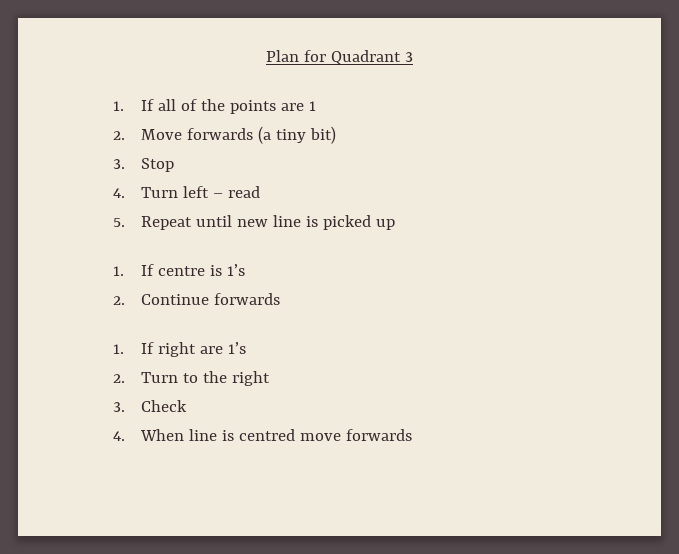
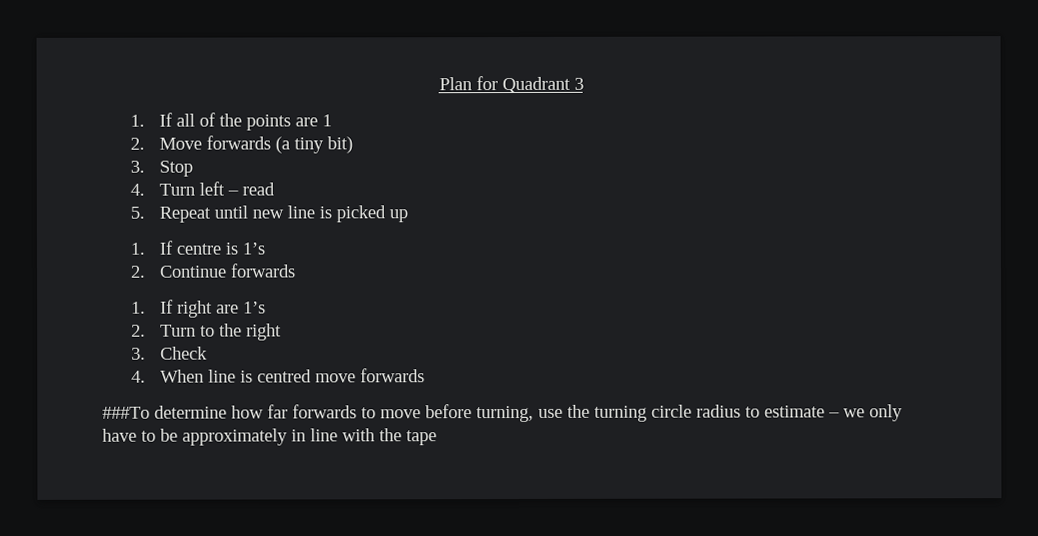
+ ###To determine how far forwards to move before turning, use the turning circle radius to estimate – we only have to be approximately in line with the tape

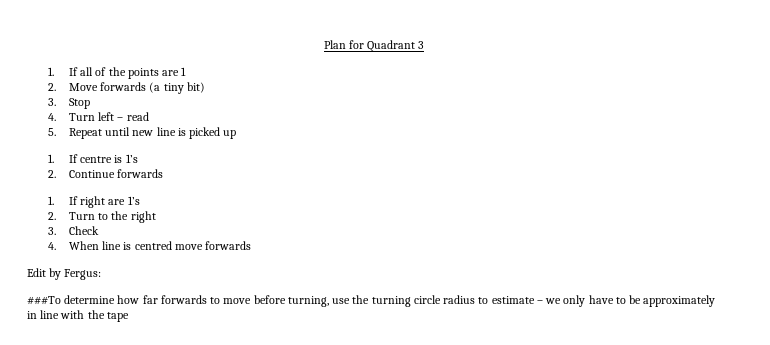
+ Edit by Fergus:

